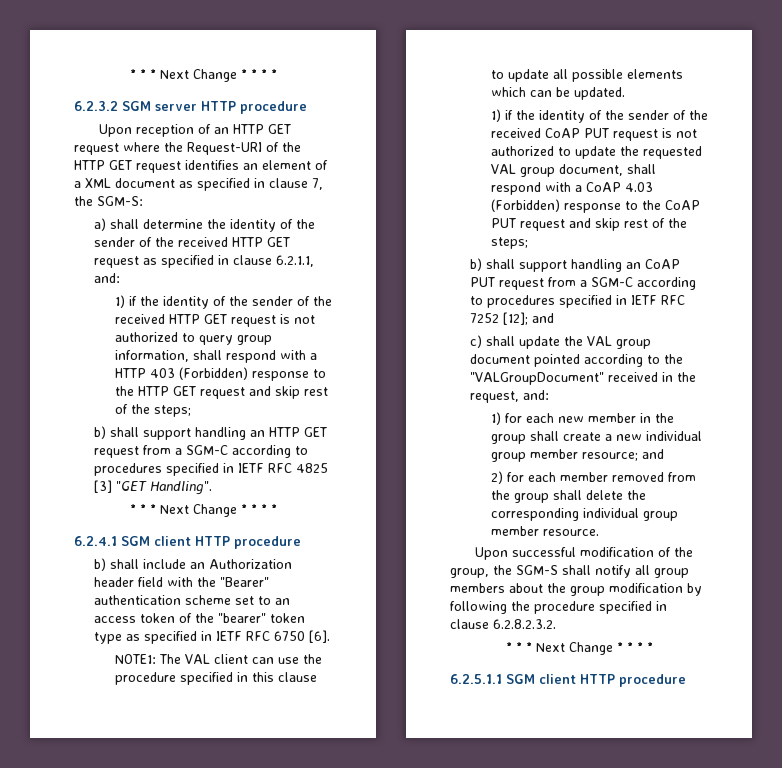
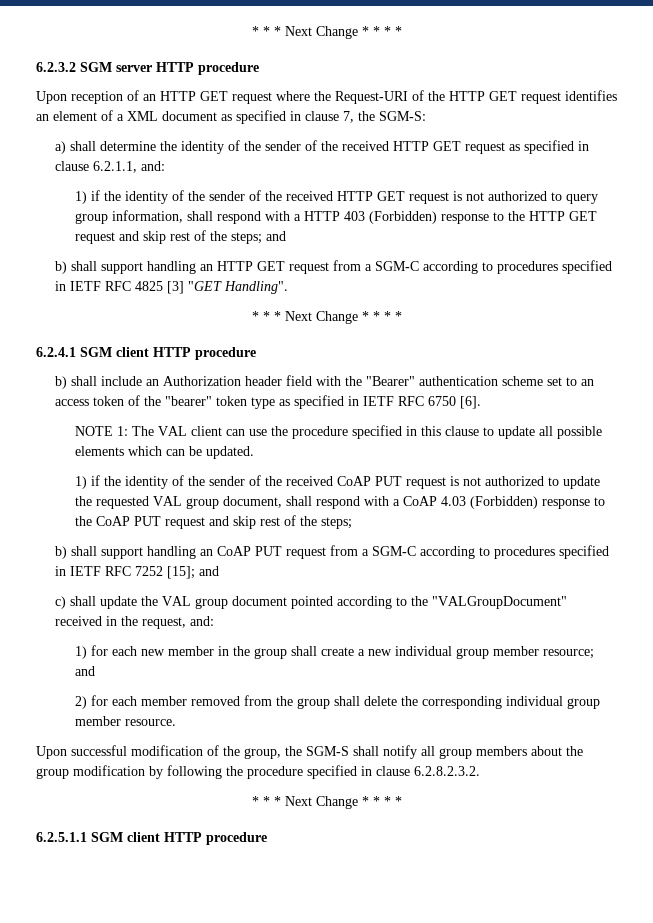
- 1) if the identity of the sender of the received HTTP GET request is not authorized to query group information, shall respond with a HTTP 403 (Forbidden) response to the HTTP GET request and skip rest of the steps;
+ 1) if the identity of the sender of the received HTTP GET request is not authorized to query group information, shall respond with a HTTP 403 (Forbidden) response to the HTTP GET request and skip rest of the steps; and
- NOTE1: The VAL client can use the procedure specified in this clause to update all possible elements which can be updated.
+ NOTE 1: The VAL client can use the procedure specified in this clause to update all possible elements which can be updated.
- b) shall support handling an CoAP PUT request from a SGM-C according to procedures specified in IETF RFC 7252 [12]; and
+ b) shall support handling an CoAP PUT request from a SGM-C according to procedures specified in IETF RFC 7252 [15]; and

